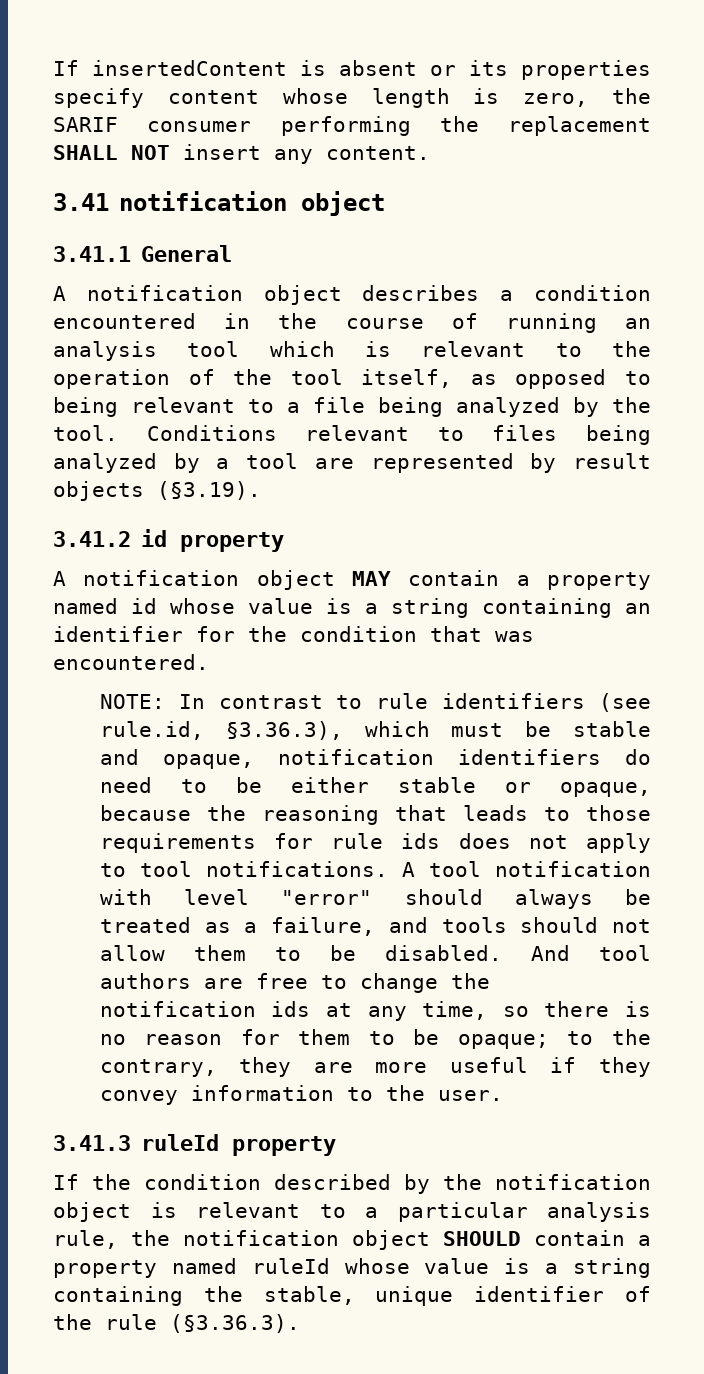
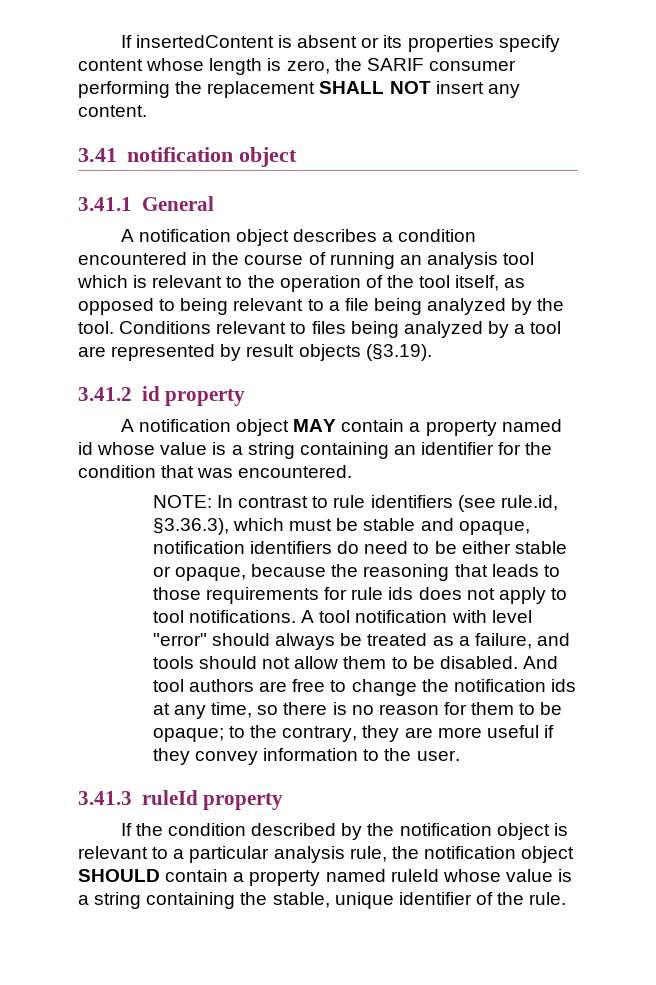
- If the condition described by the notification object is relevant to a particular analysis rule, the notification object SHOULD contain a property named ruleId whose value is a string containing the stable, unique identifier of the rule (§3.36.3).
+ If the condition described by the notification object is relevant to a particular analysis rule, the notification object SHOULD contain a property named ruleId whose value is a string containing the stable, unique identifier of the rule.

